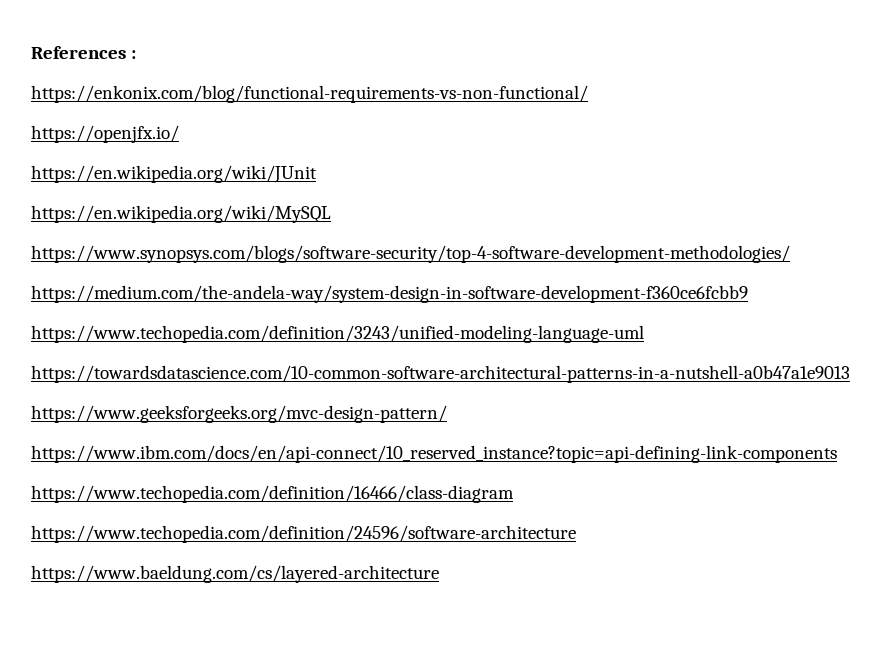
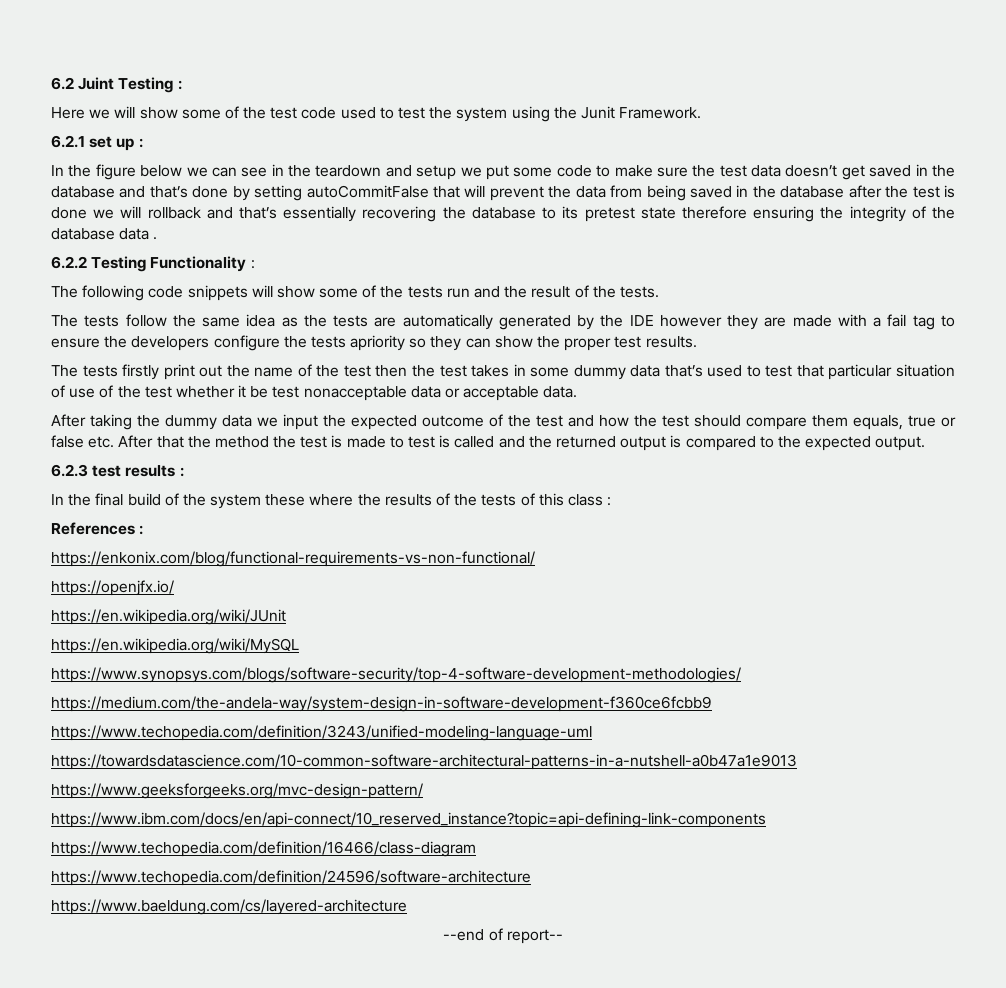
+ 6.2 Juint Testing :
+ Here we will show some of the test code used to test the system using the Junit Framework.
+ 6.2.1 set up :
+ In the figure below we can see in the teardown and setup we put some code to make sure the test data doesn’t get saved in the database and that’s done by setting autoCommitFalse that will prevent the data from being saved in the database after the test is done we will rollback and that’s essentially recovering the database to its pretest state therefore ensuring the integrity of the database data .
+ 6.2.2 Testing Functionality :
+ The following code snippets will show some of the tests run and the result of the tests.
+ The tests follow the same idea as the tests are automatically generated by the IDE however they are made with a fail tag to ensure the developers configure the tests apriority so they can show the proper test results.
+ The tests firstly print out the name of the test then the test takes in some dummy data that’s used to test that particular situation of use of the test whether it be test nonacceptable data or acceptable data.
+ After taking the dummy data we input the expected outcome of the test and how the test should compare them equals, true or false etc. After that the method the test is made to test is called and the returned output is compared to the expected output.
+ 6.2.3 test results :
+ In the final build of the system these where the results of the tests of this class :
+ --end of report--

